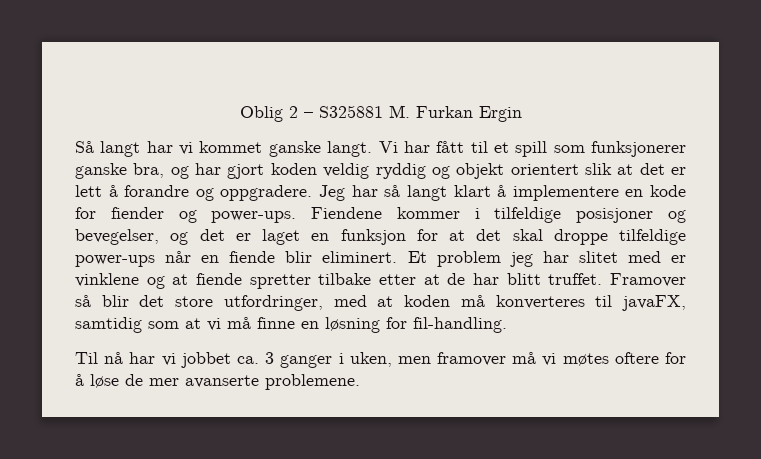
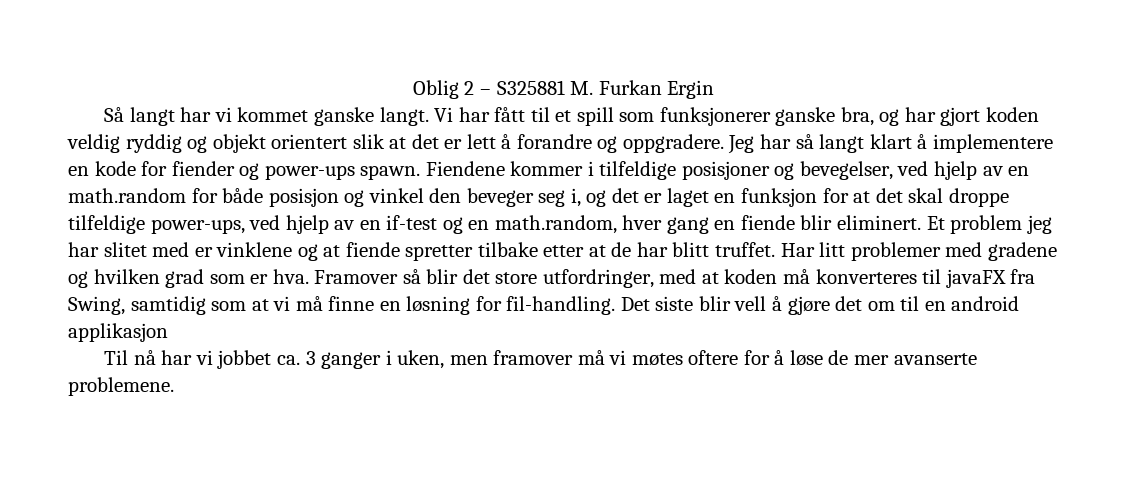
- Jeg har så langt klart å implementere en kode for fiender og power-ups.
+ Jeg har så langt klart å implementere en kode for fiender og power-ups spawn.
- Fiendene kommer i tilfeldige posisjoner og bevegelser, og det er laget en funksjon for at det skal droppe tilfeldige power-ups når en fiende blir eliminert.
+ Fiendene kommer i tilfeldige posisjoner og bevegelser, ved hjelp av en math.random for både posisjon og vinkel den beveger seg i, og det er laget en funksjon for at det skal droppe tilfeldige power-ups, ved hjelp av en if-test og en math.random, hver gang en fiende blir eliminert.
+ Har litt problemer med gradene og hvilken grad som er hva.
- Framover så blir det store utfordringer, med at koden må konverteres til javaFX, samtidig som at vi må finne en løsning for fil-handling.
+ Framover så blir det store utfordringer, med at koden må konverteres til javaFX fra Swing, samtidig som at vi må finne en løsning for fil-handling. Det siste blir vell å gjøre det om til en android applikasjon

